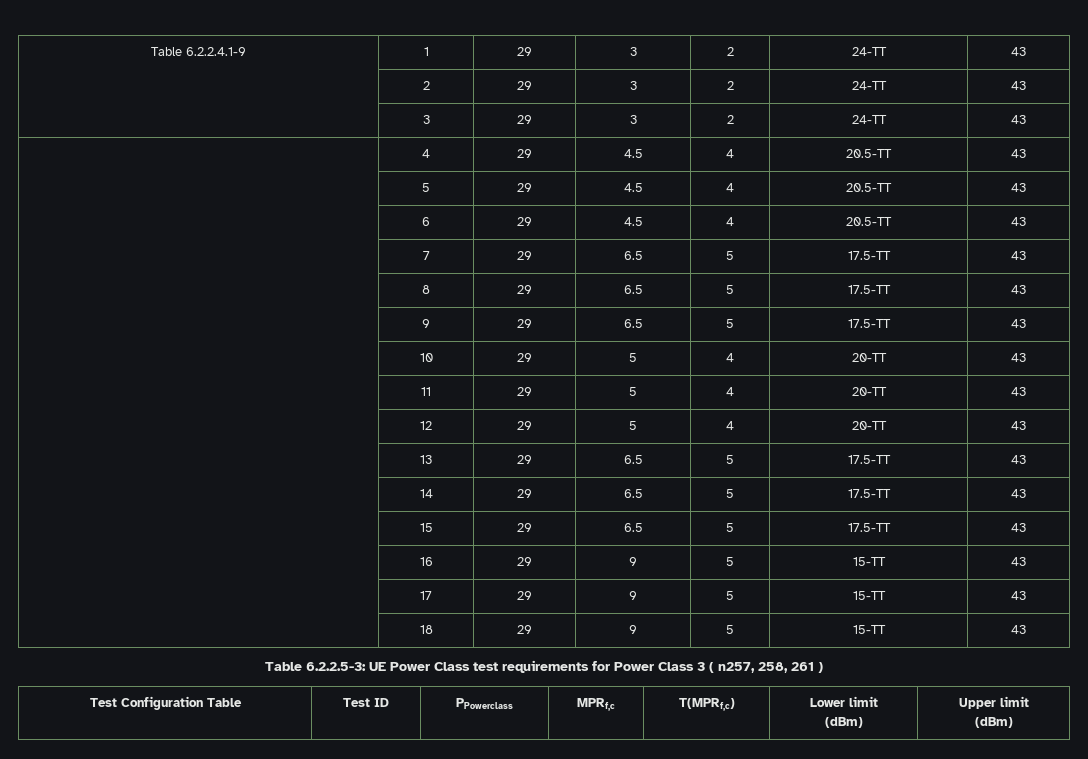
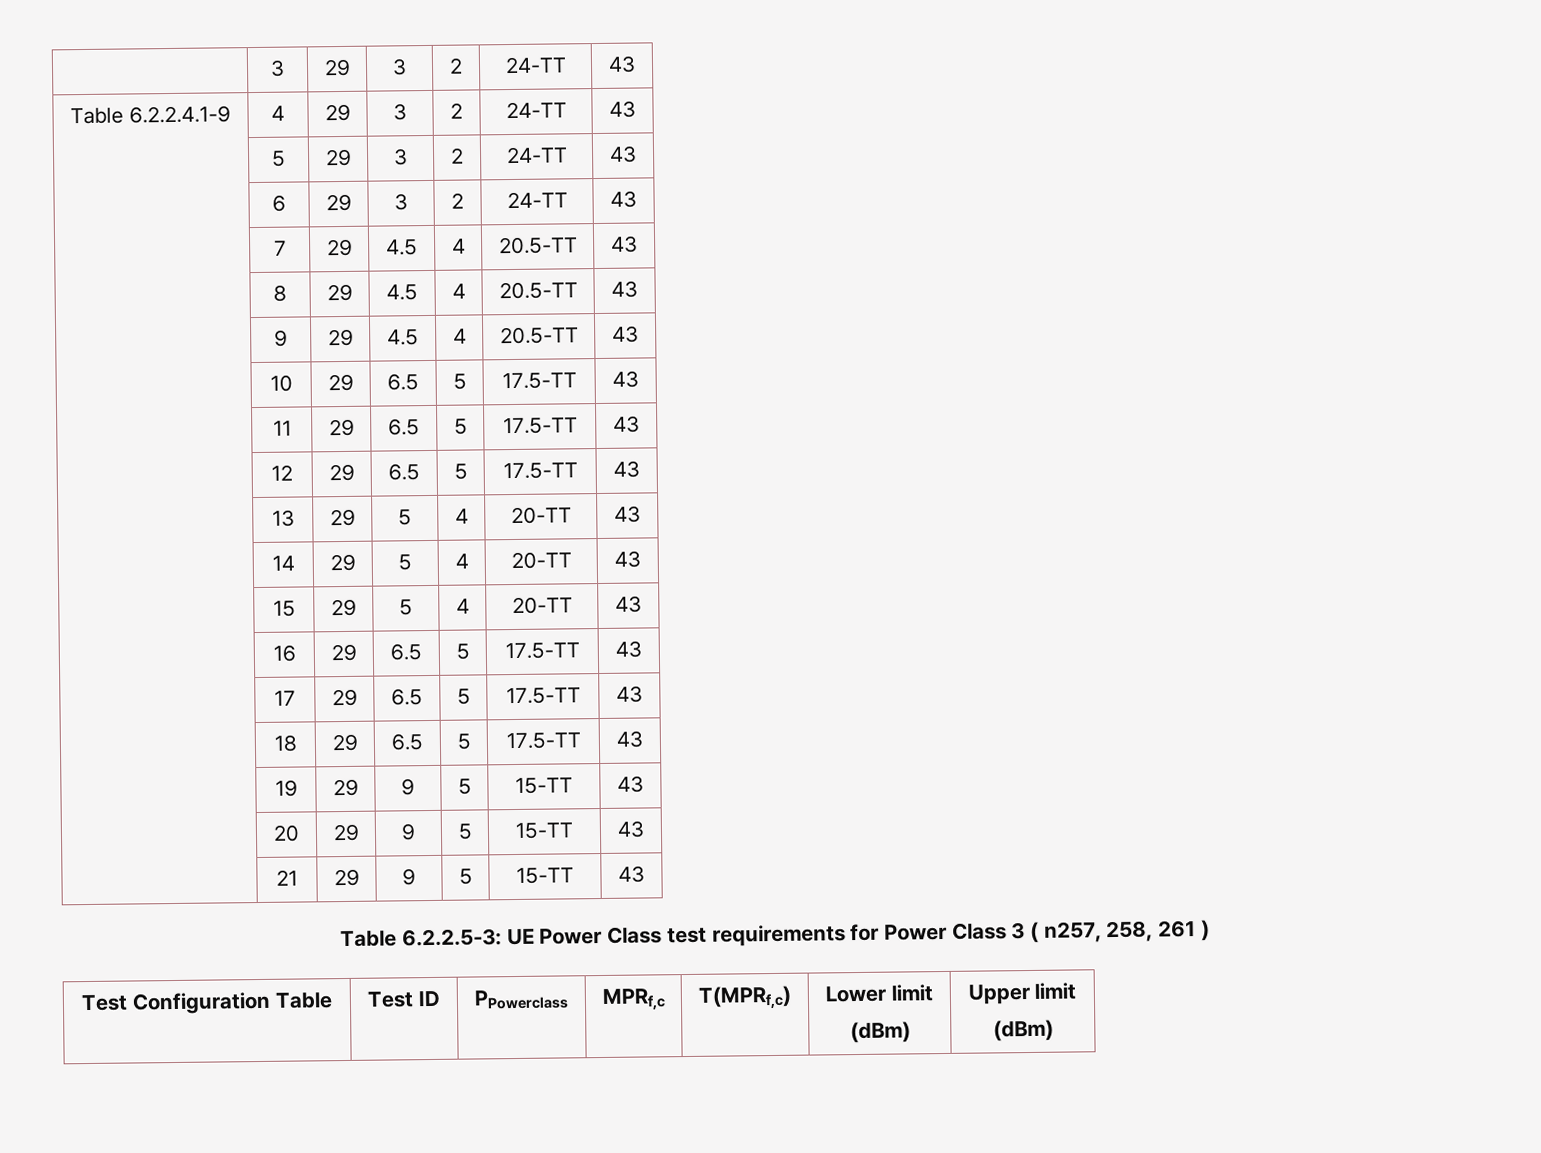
- Table 6.2.2.4.1-9 | 1 | 29 | 3 | 2 | 24-TT | 43
- | 2 | 29 | 3 | 2 | 24-TT | 43
- | 4 | 29 | 4.5 | 4 | 20.5-TT | 43
- | 5 | 29 | 4.5 | 4 | 20.5-TT | 43
- | 6 | 29 | 4.5 | 4 | 20.5-TT | 43
- | 7 | 29 | 6.5 | 5 | 17.5-TT | 43
- | 8 | 29 | 6.5 | 5 | 17.5-TT | 43
- | 9 | 29 | 6.5 | 5 | 17.5-TT | 43
- | 10 | 29 | 5 | 4 | 20-TT | 43
- | 11 | 29 | 5 | 4 | 20-TT | 43
- | 12 | 29 | 5 | 4 | 20-TT | 43
- | 13 | 29 | 6.5 | 5 | 17.5-TT | 43
- | 14 | 29 | 6.5 | 5 | 17.5-TT | 43
- | 15 | 29 | 6.5 | 5 | 17.5-TT | 43
- | 16 | 29 | 9 | 5 | 15-TT | 43
- | 17 | 29 | 9 | 5 | 15-TT | 43
- | 18 | 29 | 9 | 5 | 15-TT | 43
+ Table 6.2.2.4.1-9 | 4 | 29 | 3 | 2 | 24-TT | 43
+ | 5 | 29 | 3 | 2 | 24-TT | 43
+ | 6 | 29 | 3 | 2 | 24-TT | 43
+ | 7 | 29 | 4.5 | 4 | 20.5-TT | 43
+ | 8 | 29 | 4.5 | 4 | 20.5-TT | 43
+ | 9 | 29 | 4.5 | 4 | 20.5-TT | 43
+ | 10 | 29 | 6.5 | 5 | 17.5-TT | 43
+ | 11 | 29 | 6.5 | 5 | 17.5-TT | 43
+ | 12 | 29 | 6.5 | 5 | 17.5-TT | 43
+ | 13 | 29 | 5 | 4 | 20-TT | 43
+ | 14 | 29 | 5 | 4 | 20-TT | 43
+ | 15 | 29 | 5 | 4 | 20-TT | 43
+ | 16 | 29 | 6.5 | 5 | 17.5-TT | 43
+ | 17 | 29 | 6.5 | 5 | 17.5-TT | 43
+ | 18 | 29 | 6.5 | 5 | 17.5-TT | 43
+ | 19 | 29 | 9 | 5 | 15-TT | 43
+ | 20 | 29 | 9 | 5 | 15-TT | 43
+ | 21 | 29 | 9 | 5 | 15-TT | 43

